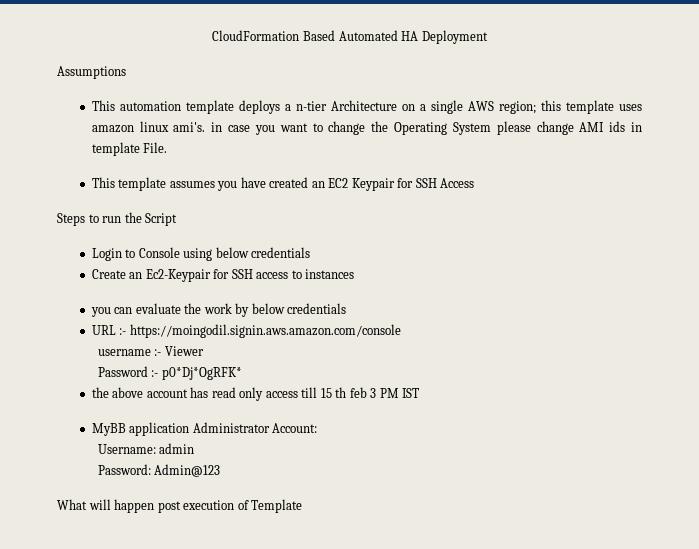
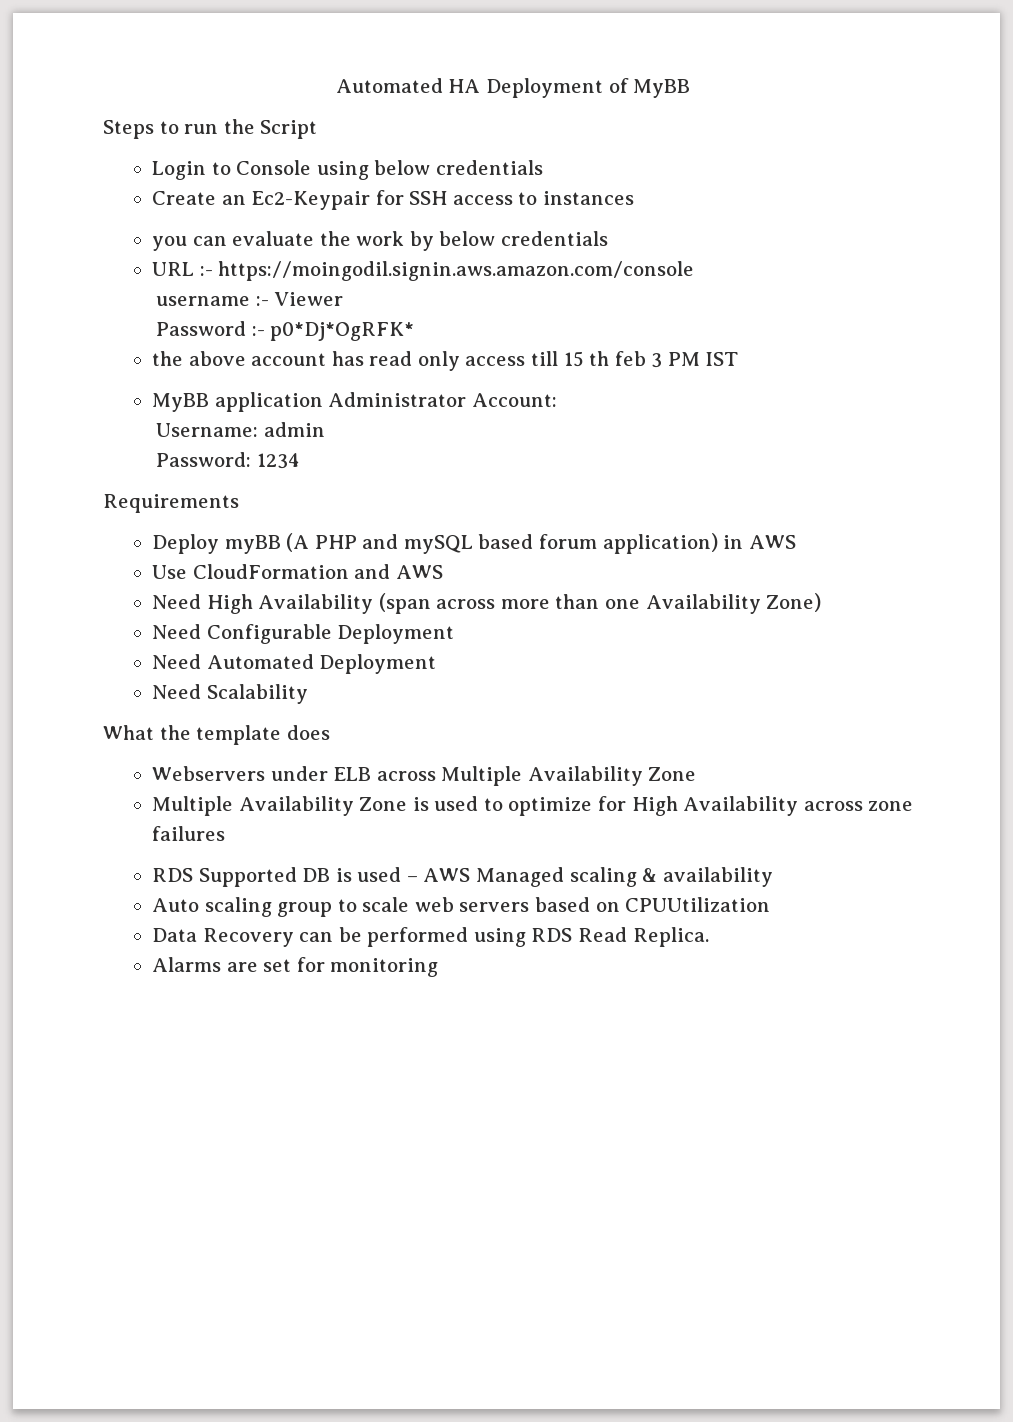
- CloudFormation Based Automated HA Deployment
- Assumptions
- This automation template deploys a n-tier Architecture on a single AWS region; this template uses amazon linux ami's. in case you want to change the Operating System please change AMI ids in template File.
- This template assumes you have created an EC2 Keypair for SSH Access
+ Automated HA Deployment of MyBB
- Password: Admin@123
- What will happen post execution of Template
+ Password: 1234
+ Requirements
+ Deploy myBB (A PHP and mySQL based forum application) in AWS
+ Use CloudFormation and AWS
+ Need High Availability (span across more than one Availability Zone)
+ Need Configurable Deployment
+ Need Automated Deployment
+ Need Scalability
+ What the template does
+ Webservers under ELB across Multiple Availability Zone
+ Multiple Availability Zone is used to optimize for High Availability across zone failures
+ RDS Supported DB is used – AWS Managed scaling & availability
+ Auto scaling group to scale web servers based on CPUUtilization
+ Data Recovery can be performed using RDS Read Replica.
+ Alarms are set for monitoring

